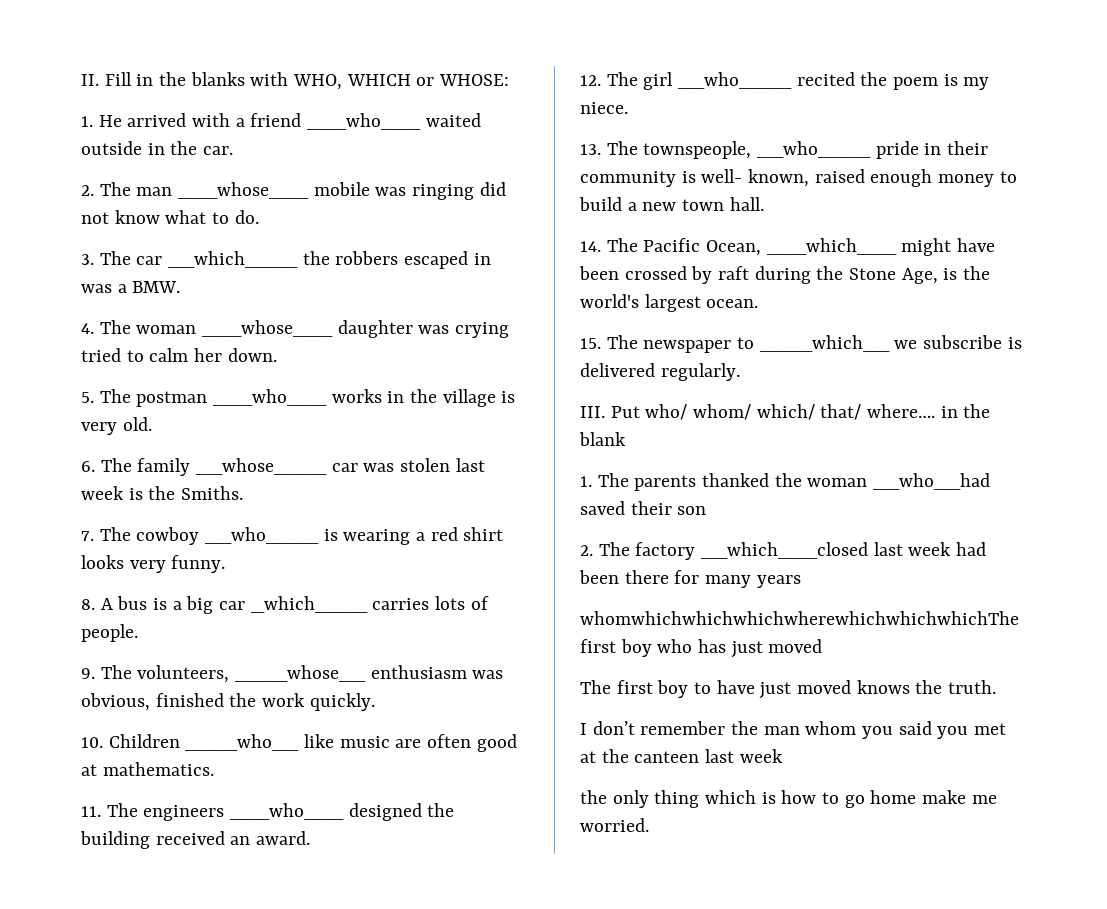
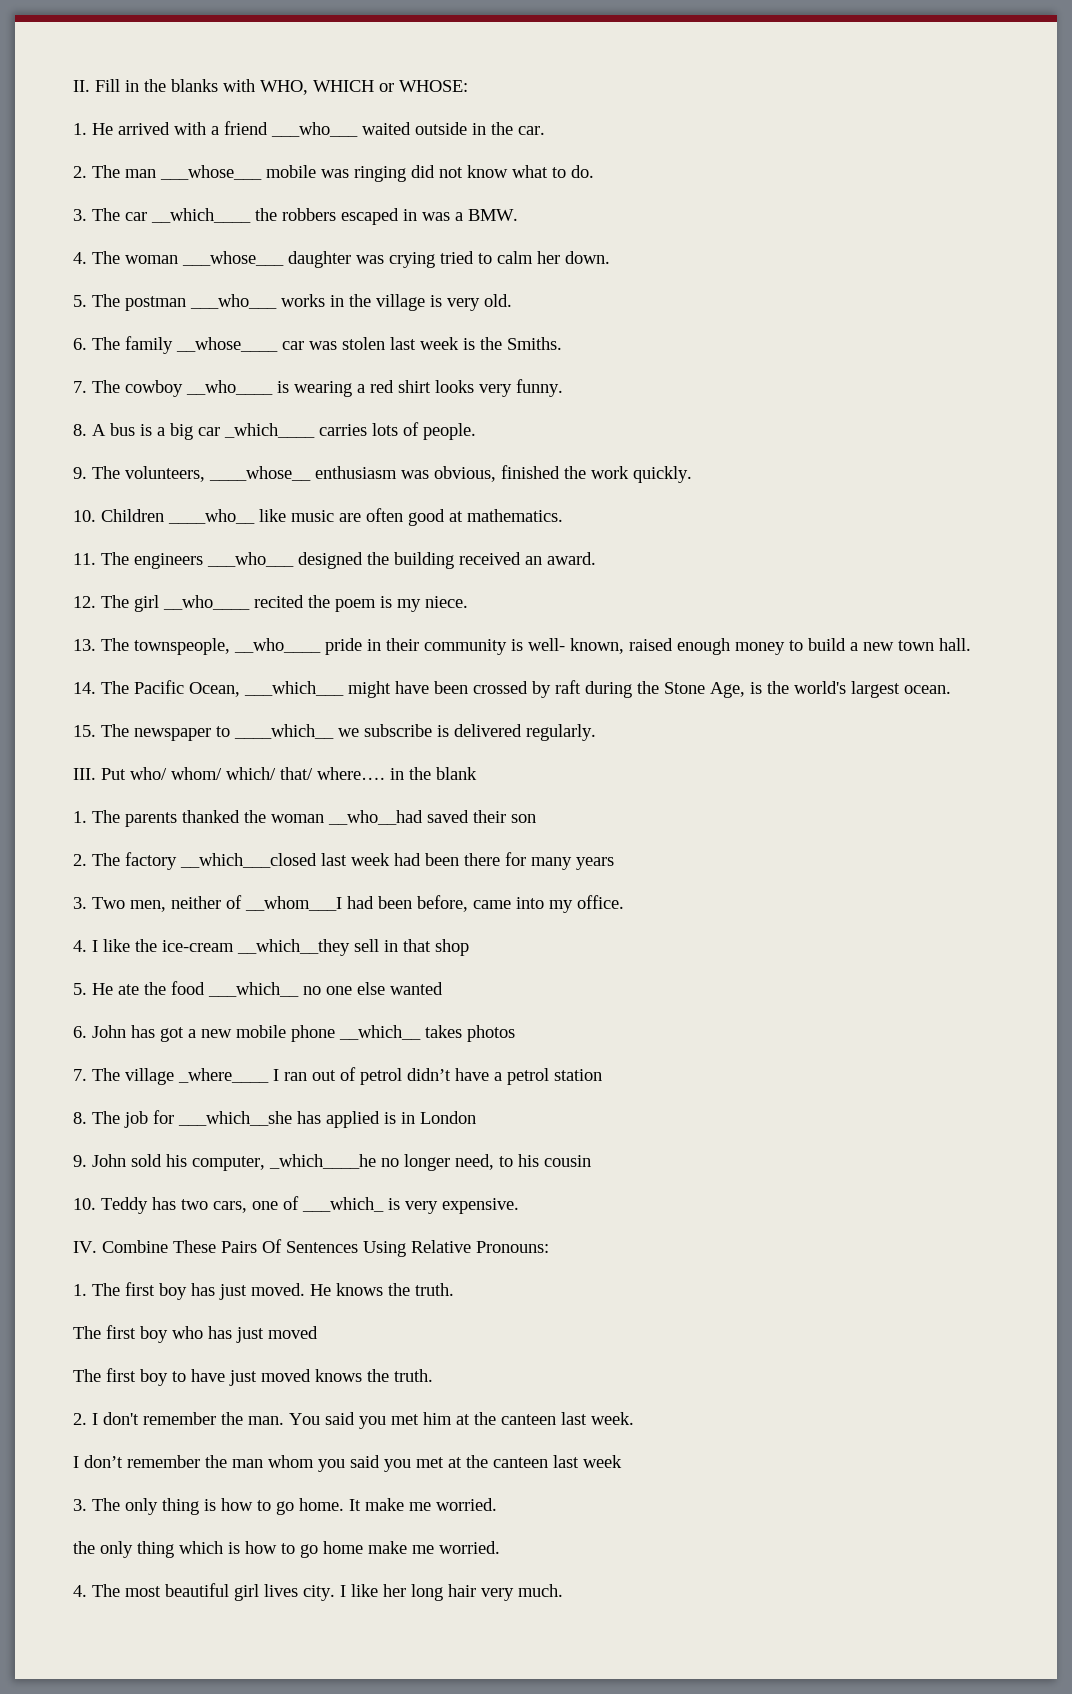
- whomwhichwhichwhichwherewhichwhichwhichThe first boy who has just moved
+ 3. Two men, neither of __whom___I had been before, came into my office.
+ 4. I like the ice-cream __which__they sell in that shop
+ 5. He ate the food ___which__ no one else wanted
+ 6. John has got a new mobile phone __which__ takes photos
+ 7. The village _where____ I ran out of petrol didn’t have a petrol station
+ 8. The job for ___which__she has applied is in London
+ 9. John sold his computer, _which____he no longer need, to his cousin
+ 10. Teddy has two cars, one of ___which_ is very expensive.
+ IV. Combine These Pairs Of Sentences Using Relative Pronouns:
+ 1. The first boy has just moved. He knows the truth.
+ The first boy who has just moved
+ 2. I don't remember the man. You said you met him at the canteen last week.
+ 3. The only thing is how to go home. It make me worried.
+ 4. The most beautiful girl lives city. I like her long hair very much.

